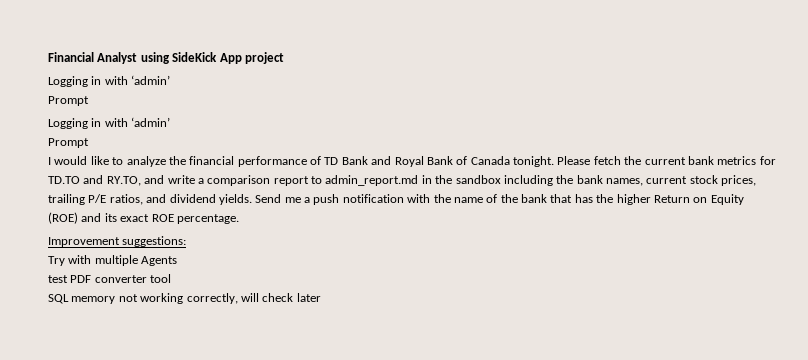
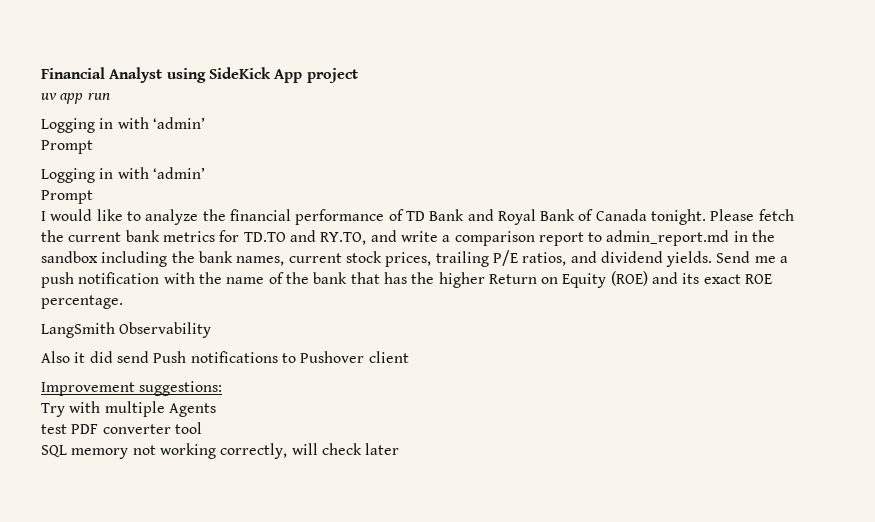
+ uv app run
+ LangSmith Observability
+ Also it did send Push notifications to Pushover client

